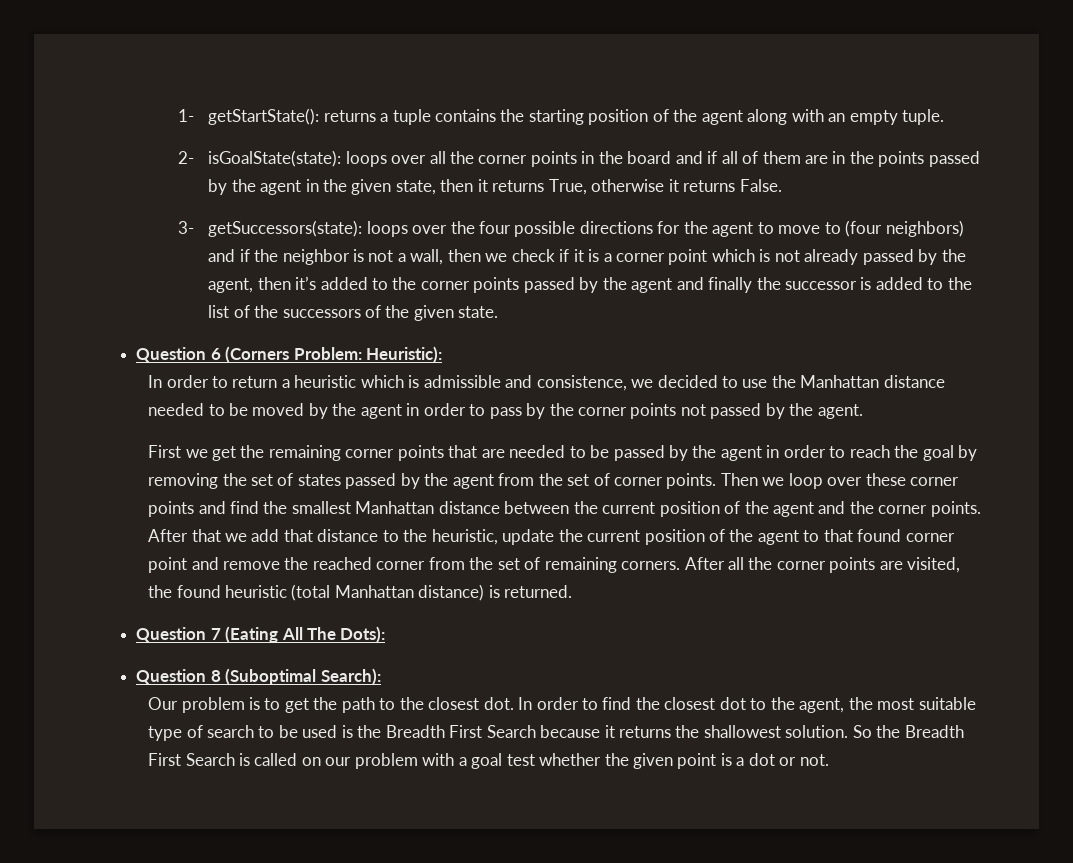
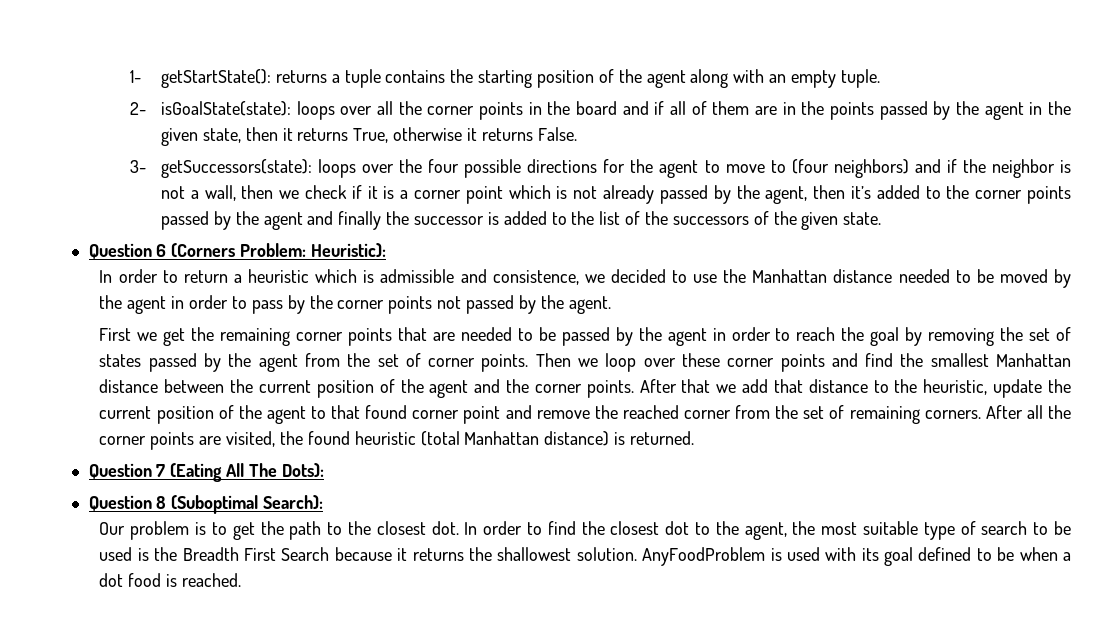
- So the Breadth First Search is called on our problem with a goal test whether the given point is a dot or not.
+ AnyFoodProblem is used with its goal defined to be when a dot food is reached.

